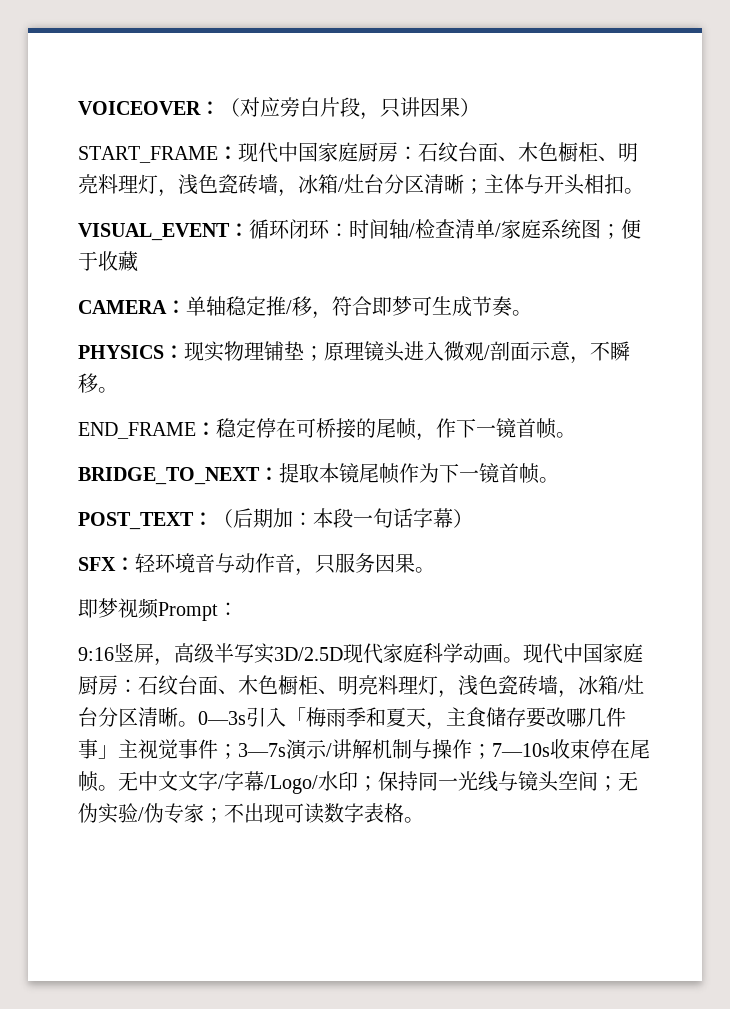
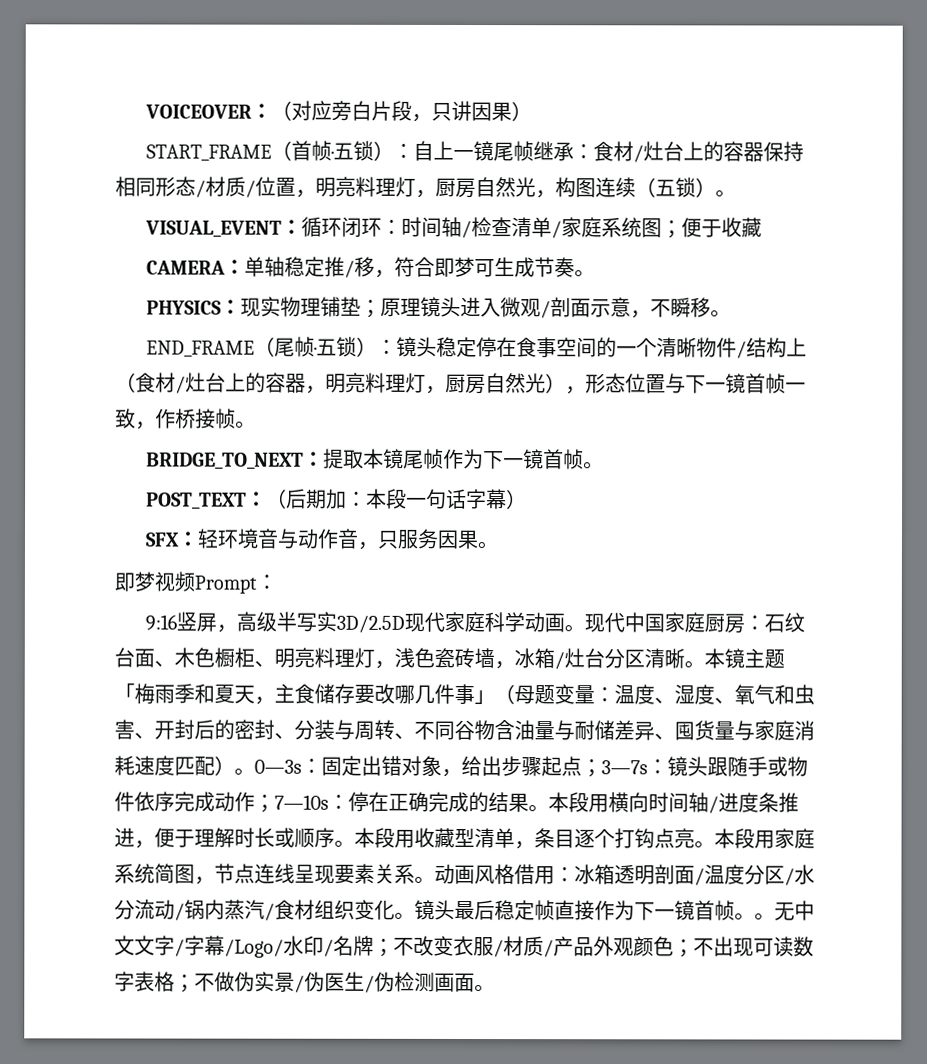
- START_FRAME：现代中国家庭厨房：石纹台面、木色橱柜、明亮料理灯，浅色瓷砖墙，冰箱/灶台分区清晰；主体与开头相扣。
+ START_FRAME（首帧·五锁）：自上一镜尾帧继承：食材/灶台上的容器保持相同形态/材质/位置，明亮料理灯，厨房自然光，构图连续（五锁）。
- END_FRAME：稳定停在可桥接的尾帧，作下一镜首帧。
+ END_FRAME（尾帧·五锁）：镜头稳定停在食事空间的一个清晰物件/结构上（食材/灶台上的容器，明亮料理灯，厨房自然光），形态位置与下一镜首帧一致，作桥接帧。
- 0—3s引入「梅雨季和夏天，主食储存要改哪几件事」主视觉事件；3—7s演示/讲解机制与操作；7—10s收束停在尾帧。
+ 本镜主题「梅雨季和夏天，主食储存要改哪几件事」（母题变量：温度、湿度、氧气和虫害、开封后的密封、分装与周转、不同谷物含油量与耐储差异、囤货量与家庭消耗速度匹配）。0—3s：固定出错对象，给出步骤起点；3—7s：镜头跟随手或物件依序完成动作；7—10s：停在正确完成的结果。本段用横向时间轴/进度条推进，便于理解时长或顺序。本段用收藏型清单，条目逐个打钩点亮。本段用家庭系统简图，节点连线呈现要素关系。动画风格借用：冰箱透明剖面/温度分区/水分流动/锅内蒸汽/食材组织变化。镜头最后稳定帧直接作为下一镜首帧。。
- 无中文文字/字幕/Logo/水印；保持同一光线与镜头空间；无伪实验/伪专家；不出现可读数字表格。
+ 无中文文字/字幕/Logo/水印/名牌；不改变衣服/材质/产品外观颜色；不出现可读数字表格；不做伪实景/伪医生/伪检测画面。

